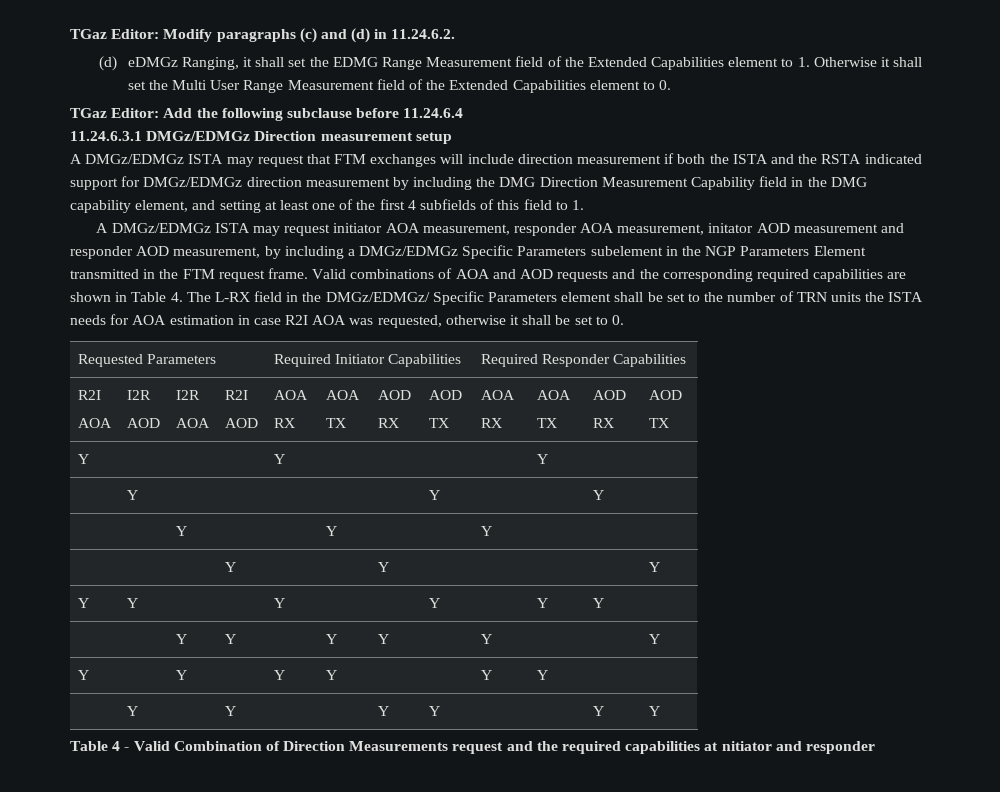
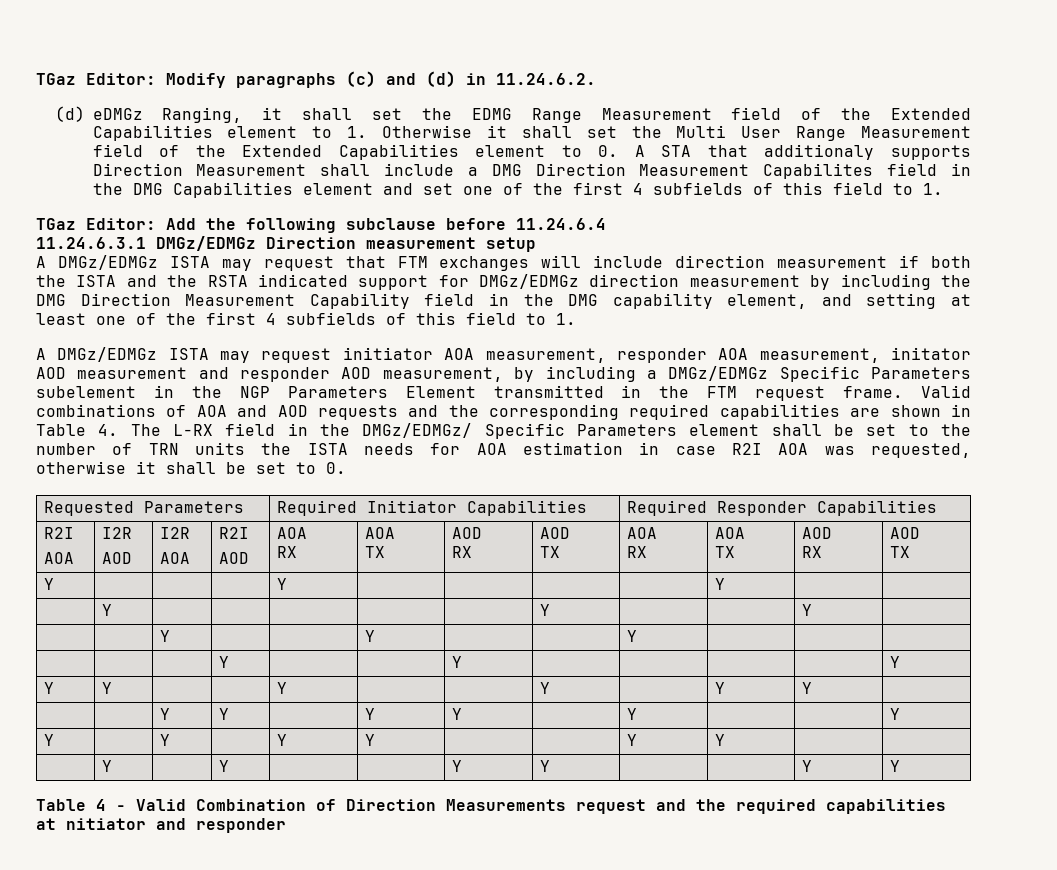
- (d) eDMGz Ranging, it shall set the EDMG Range Measurement field of the Extended Capabilities element to 1. Otherwise it shall set the Multi User Range Measurement field of the Extended Capabilities element to 0.
+ (d) eDMGz Ranging, it shall set the EDMG Range Measurement field of the Extended Capabilities element to 1. Otherwise it shall set the Multi User Range Measurement field of the Extended Capabilities element to 0. A STA that additionaly supports Direction Measurement shall include a DMG Direction Measurement Capabilites field in the DMG Capabilities element and set one of the first 4 subfields of this field to 1.

